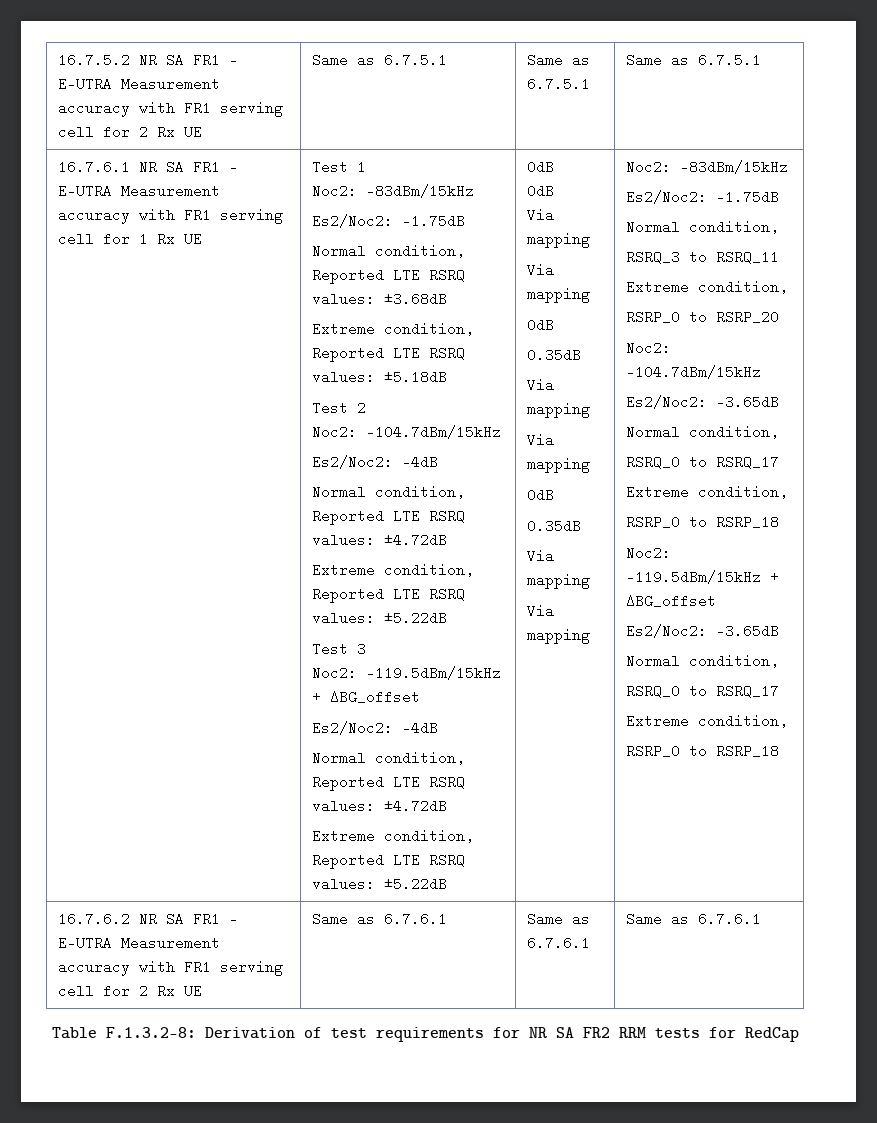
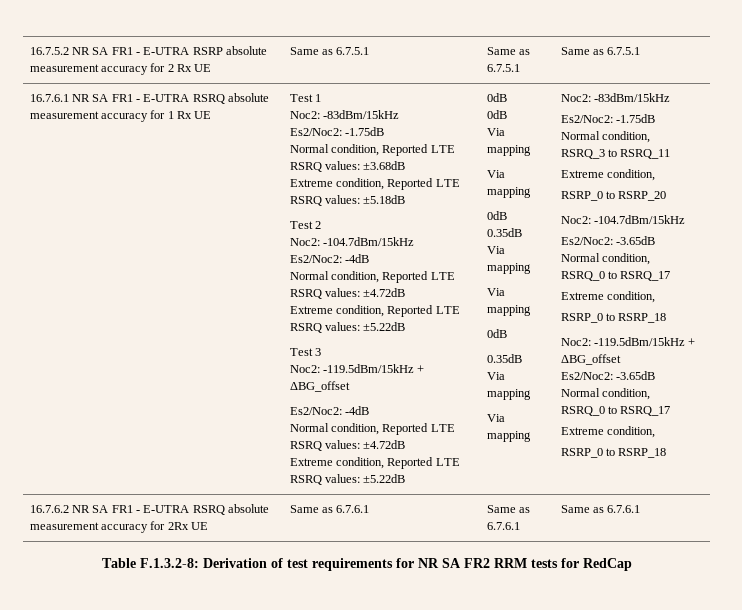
- 16.7.5.2 NR SA FR1 - E-UTRA Measurement accuracy with FR1 serving cell for 2 Rx UE | Same as 6.7.5.1 | Same as 6.7.5.1 | Same as 6.7.5.1
+ 16.7.5.2 NR SA FR1 - E-UTRA RSRP absolute measurement accuracy for 2 Rx UE | Same as 6.7.5.1 | Same as 6.7.5.1 | Same as 6.7.5.1
- 16.7.6.1 NR SA FR1 - E-UTRA Measurement accuracy with FR1 serving cell for 1 Rx UE
+ 16.7.6.1 NR SA FR1 - E-UTRA RSRQ absolute measurement accuracy for 1 Rx UE
- 16.7.6.2 NR SA FR1 - E-UTRA Measurement accuracy with FR1 serving cell for 2 Rx UE | Same as 6.7.6.1 | Same as 6.7.6.1 | Same as 6.7.6.1
+ 16.7.6.2 NR SA FR1 - E-UTRA RSRQ absolute measurement accuracy for 2Rx UE | Same as 6.7.6.1 | Same as 6.7.6.1 | Same as 6.7.6.1

